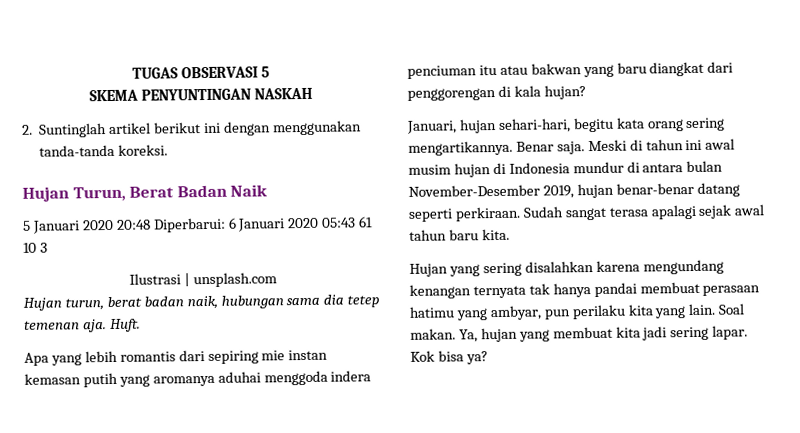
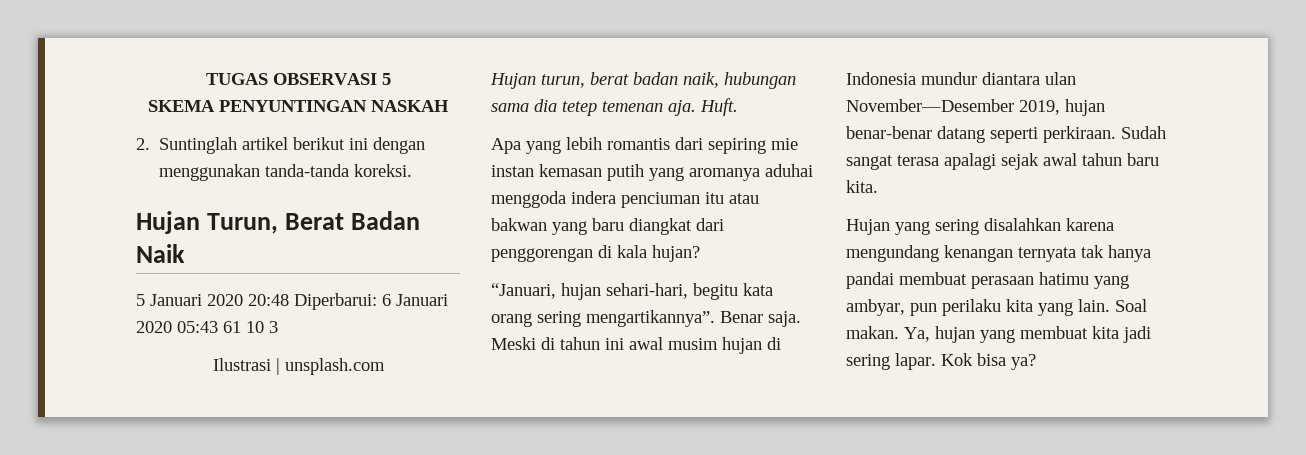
- Januari, hujan sehari-hari, begitu kata orang sering mengartikannya.
+ “Januari, hujan sehari-hari, begitu kata orang sering mengartikannya”.
- Meski di tahun ini awal musim hujan di Indonesia mundur di antara bulan November-Desember 2019, hujan benar-benar datang seperti perkiraan.
+ Meski di tahun ini awal musim hujan di Indonesia mundur diantara ulan November—Desember 2019, hujan benar-benar datang seperti perkiraan.

